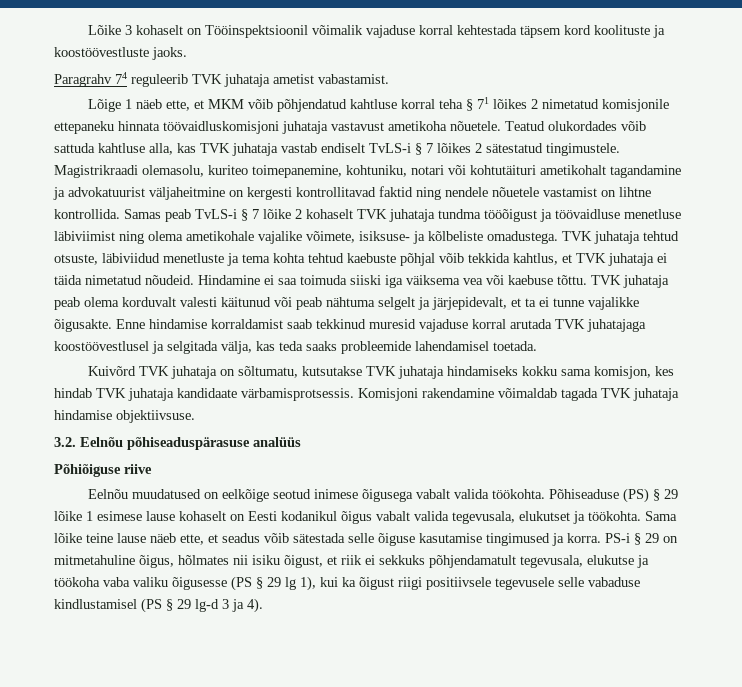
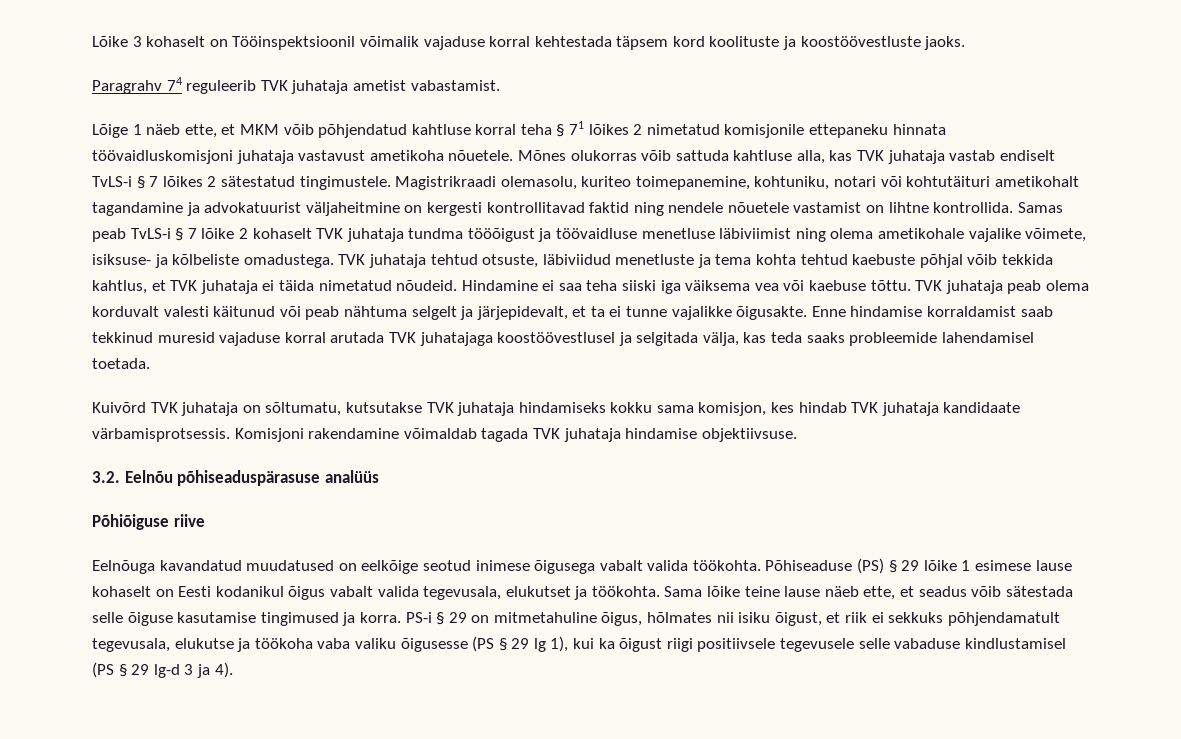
- Teatud olukordades võib sattuda kahtluse alla, kas TVK juhataja vastab endiselt TvLS-i § 7 lõikes 2 sätestatud tingimustele.
+ Mõnes olukorras võib sattuda kahtluse alla, kas TVK juhataja vastab endiselt TvLS-i § 7 lõikes 2 sätestatud tingimustele.
- Hindamine ei saa toimuda siiski iga väiksema vea või kaebuse tõttu.
+ Hindamine ei saa teha siiski iga väiksema vea või kaebuse tõttu.
- Eelnõu muudatused on eelkõige seotud inimese õigusega vabalt valida töökohta.
+ Eelnõuga kavandatud muudatused on eelkõige seotud inimese õigusega vabalt valida töökohta.

